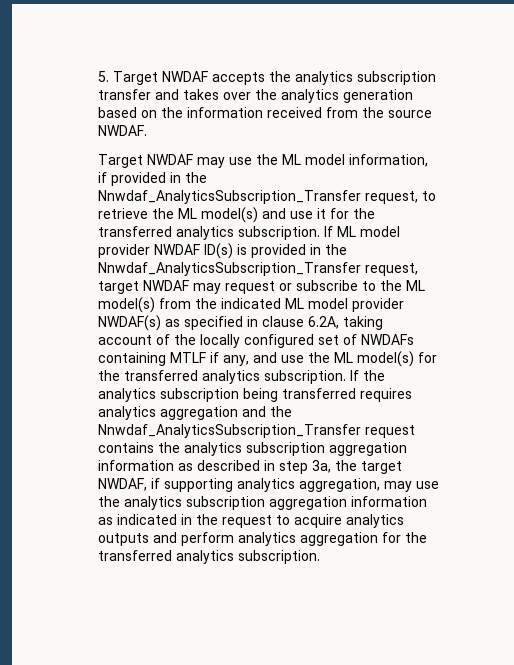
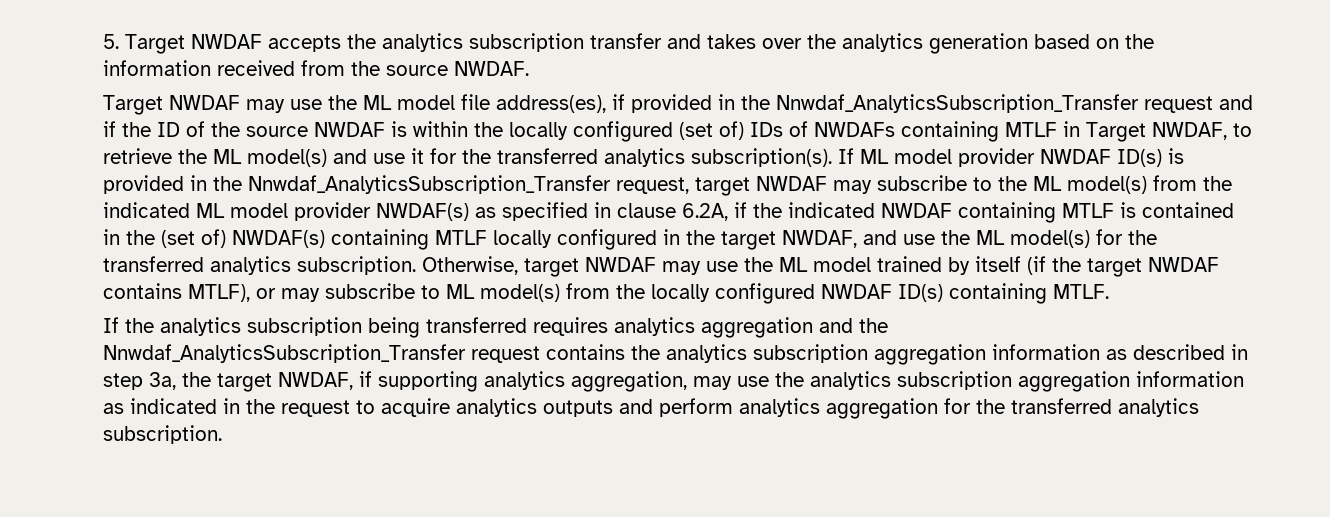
- Target NWDAF may use the ML model information, if provided in the Nnwdaf_AnalyticsSubscription_Transfer request, to retrieve the ML model(s) and use it for the transferred analytics subscription.
+ Target NWDAF may use the ML model file address(es), if provided in the Nnwdaf_AnalyticsSubscription_Transfer request and if the ID of the source NWDAF is within the locally configured (set of) IDs of NWDAFs containing MTLF in Target NWDAF, to retrieve the ML model(s) and use it for the transferred analytics subscription(s).
- If ML model provider NWDAF ID(s) is provided in the Nnwdaf_AnalyticsSubscription_Transfer request, target NWDAF may request or subscribe to the ML model(s) from the indicated ML model provider NWDAF(s) as specified in clause 6.2A, taking account of the locally configured set of NWDAFs containing MTLF if any, and use the ML model(s) for the transferred analytics subscription. If the analytics subscription being transferred requires analytics aggregation and the Nnwdaf_AnalyticsSubscription_Transfer request contains the analytics subscription aggregation information as described in step 3a, the target NWDAF, if supporting analytics aggregation, may use the analytics subscription aggregation information as indicated in the request to acquire analytics outputs and perform analytics aggregation for the transferred analytics subscription.
+ If ML model provider NWDAF ID(s) is provided in the Nnwdaf_AnalyticsSubscription_Transfer request, target NWDAF may subscribe to the ML model(s) from the indicated ML model provider NWDAF(s) as specified in clause 6.2A, if the indicated NWDAF containing MTLF is contained in the (set of) NWDAF(s) containing MTLF locally configured in the target NWDAF, and use the ML model(s) for the transferred analytics subscription. Otherwise, target NWDAF may use the ML model trained by itself (if the target NWDAF contains MTLF), or may subscribe to ML model(s) from the locally configured NWDAF ID(s) containing MTLF.
+ If the analytics subscription being transferred requires analytics aggregation and the Nnwdaf_AnalyticsSubscription_Transfer request contains the analytics subscription aggregation information as described in step 3a, the target NWDAF, if supporting analytics aggregation, may use the analytics subscription aggregation information as indicated in the request to acquire analytics outputs and perform analytics aggregation for the transferred analytics subscription.

